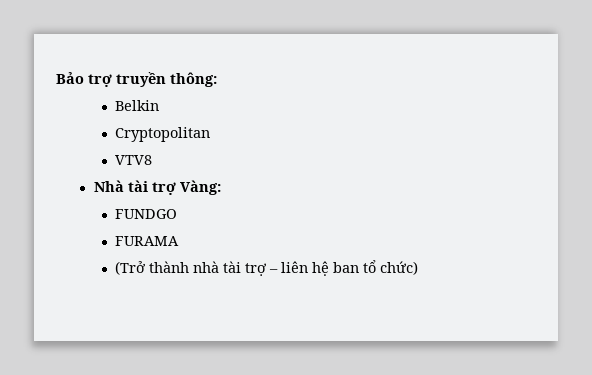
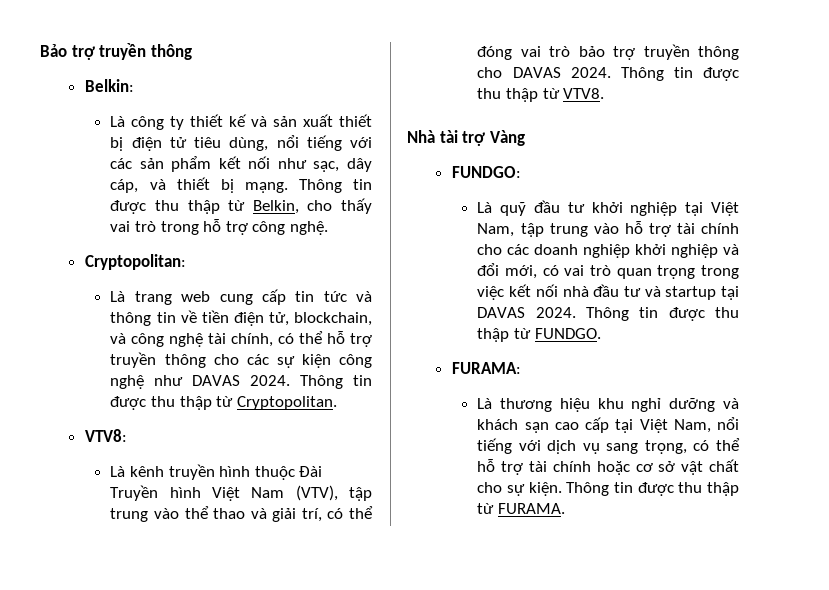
- Bảo trợ truyền thông:
- Belkin
- Cryptopolitan
- VTV8
- Nhà tài trợ Vàng:
- FUNDGO
- FURAMA
- (Trở thành nhà tài trợ – liên hệ ban tổ chức)
+ Bảo trợ truyền thông
+ Belkin:
+ Là công ty thiết kế và sản xuất thiết bị điện tử tiêu dùng, nổi tiếng với các sản phẩm kết nối như sạc, dây cáp, và thiết bị mạng. Thông tin được thu thập từ Belkin, cho thấy vai trò trong hỗ trợ công nghệ.
+ Cryptopolitan:
+ Là trang web cung cấp tin tức và thông tin về tiền điện tử, blockchain, và công nghệ tài chính, có thể hỗ trợ truyền thông cho các sự kiện công nghệ như DAVAS 2024. Thông tin được thu thập từ Cryptopolitan.
+ VTV8:
+ Là kênh truyền hình thuộc Đài Truyền hình Việt Nam (VTV), tập trung vào thể thao và giải trí, có thể đóng vai trò bảo trợ truyền thông cho DAVAS 2024. Thông tin được thu thập từ VTV8.
+ Nhà tài trợ Vàng
+ FUNDGO:
+ Là quỹ đầu tư khởi nghiệp tại Việt Nam, tập trung vào hỗ trợ tài chính cho các doanh nghiệp khởi nghiệp và đổi mới, có vai trò quan trọng trong việc kết nối nhà đầu tư và startup tại DAVAS 2024. Thông tin được thu thập từ FUNDGO.
+ FURAMA:
+ Là thương hiệu khu nghỉ dưỡng và khách sạn cao cấp tại Việt Nam, nổi tiếng với dịch vụ sang trọng, có thể hỗ trợ tài chính hoặc cơ sở vật chất cho sự kiện. Thông tin được thu thập từ FURAMA.

